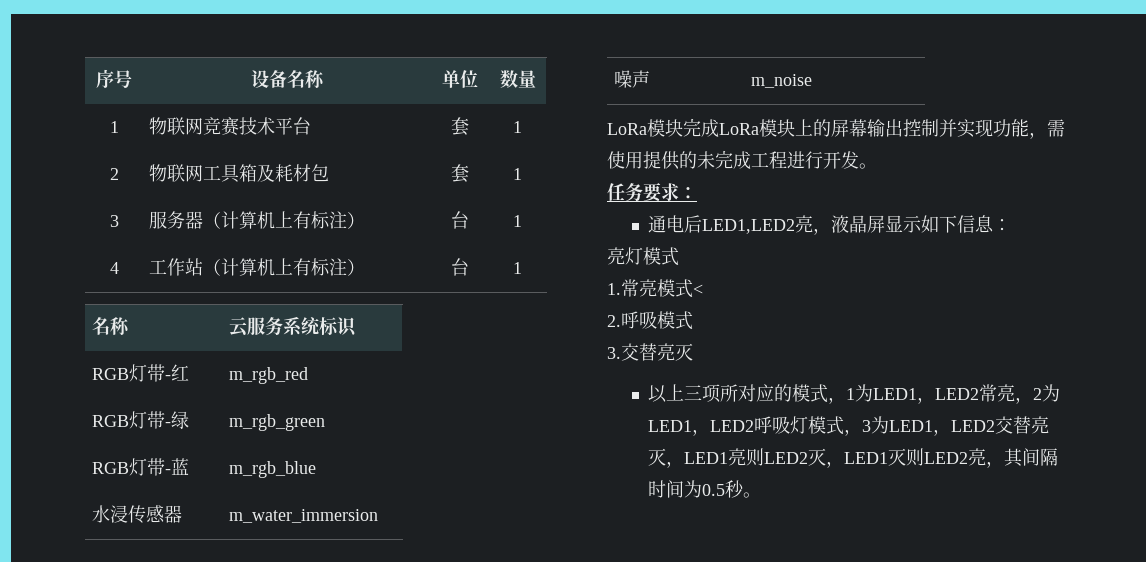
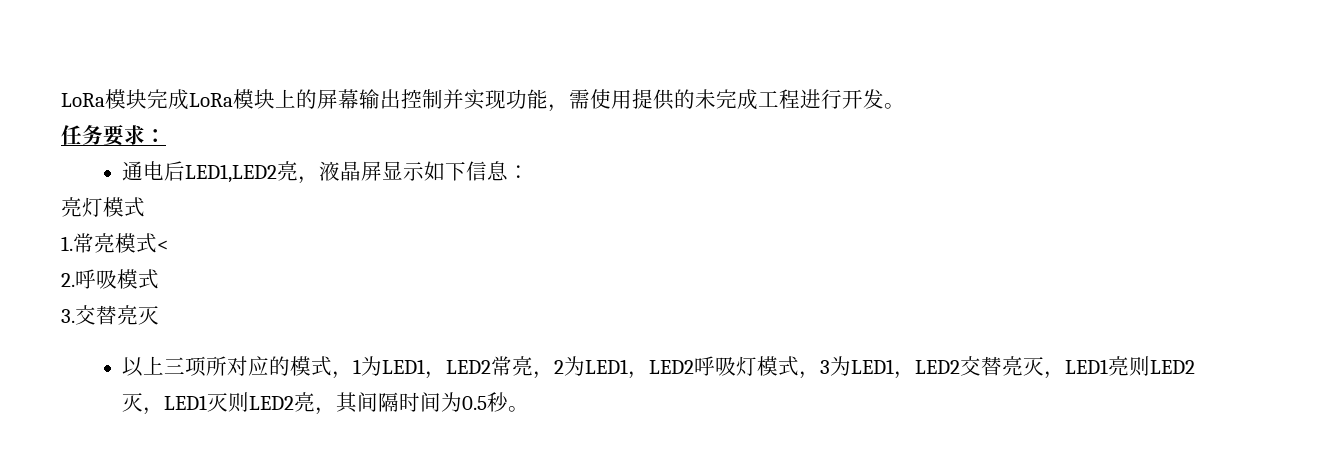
- 序号 | 设备名称 | 单位 | 数量
- 1 | 物联网竞赛技术平台 | 套 | 1
- 2 | 物联网工具箱及耗材包 | 套 | 1
- 3 | 服务器（计算机上有标注） | 台 | 1
- 4 | 工作站（计算机上有标注） | 台 | 1
- 名称 | 云服务系统标识
- RGB灯带-红 | m_rgb_red
- RGB灯带-绿 | m_rgb_green
- RGB灯带-蓝 | m_rgb_blue
- 水浸传感器 | m_water_immersion
- 噪声 | m_noise

